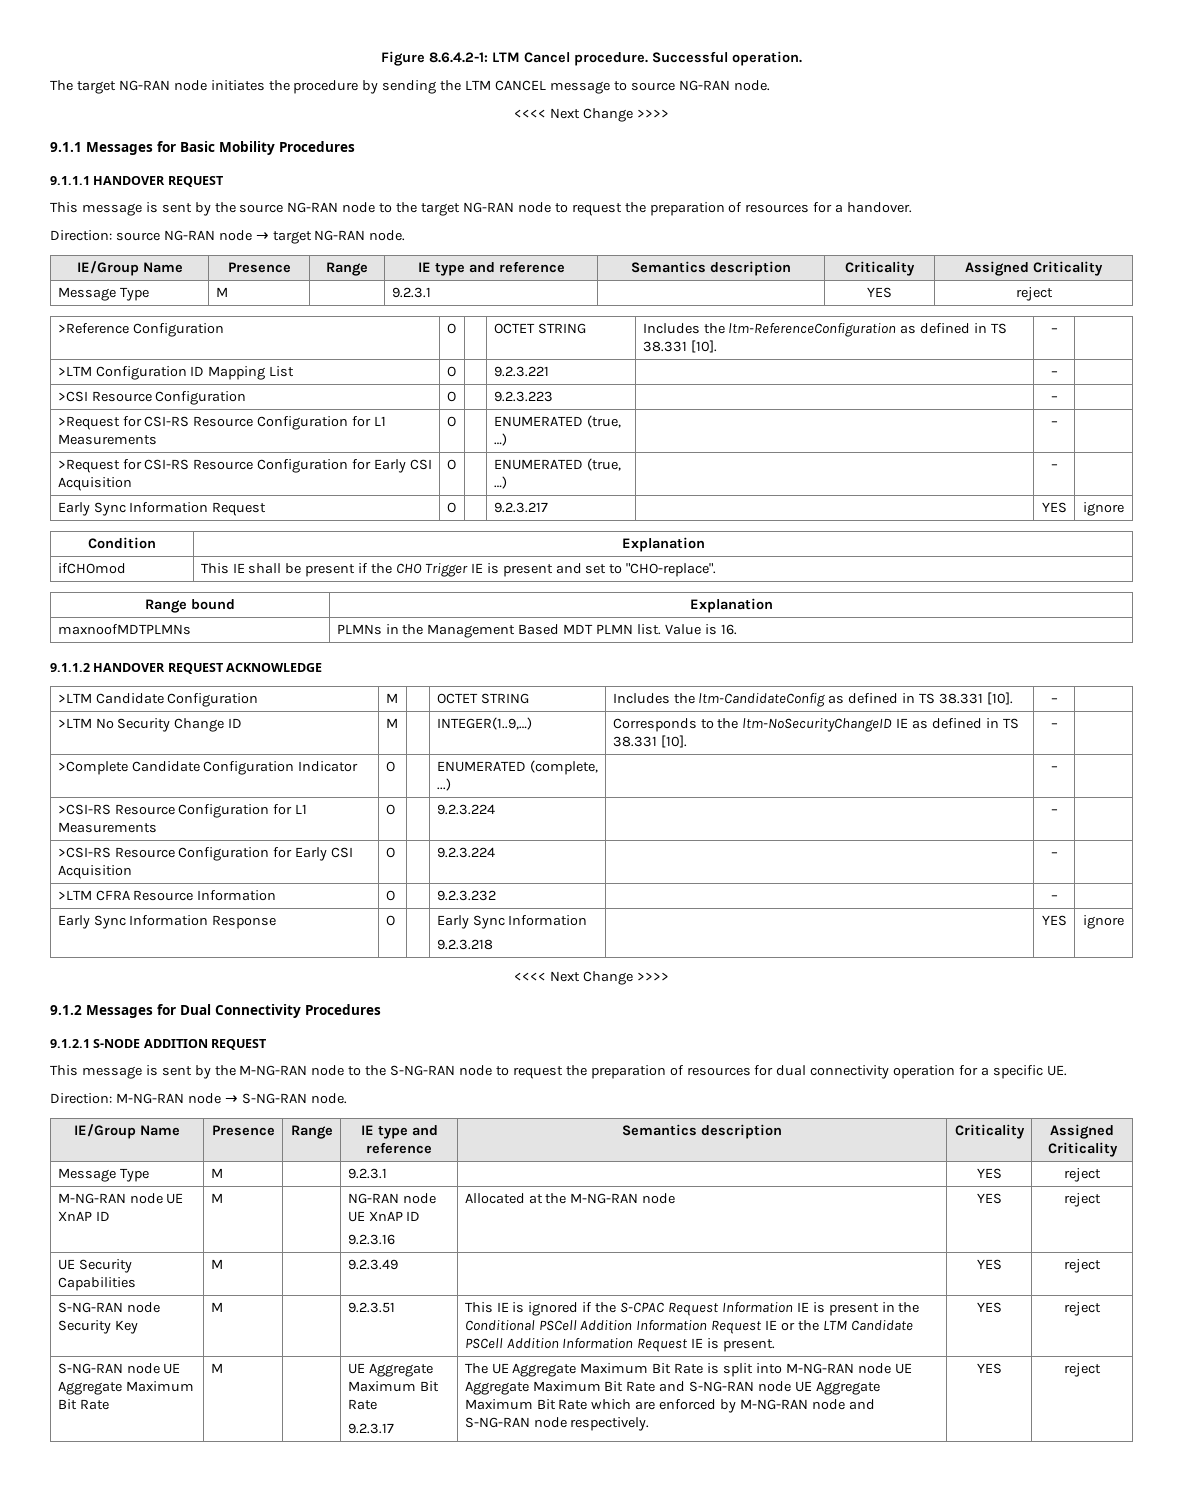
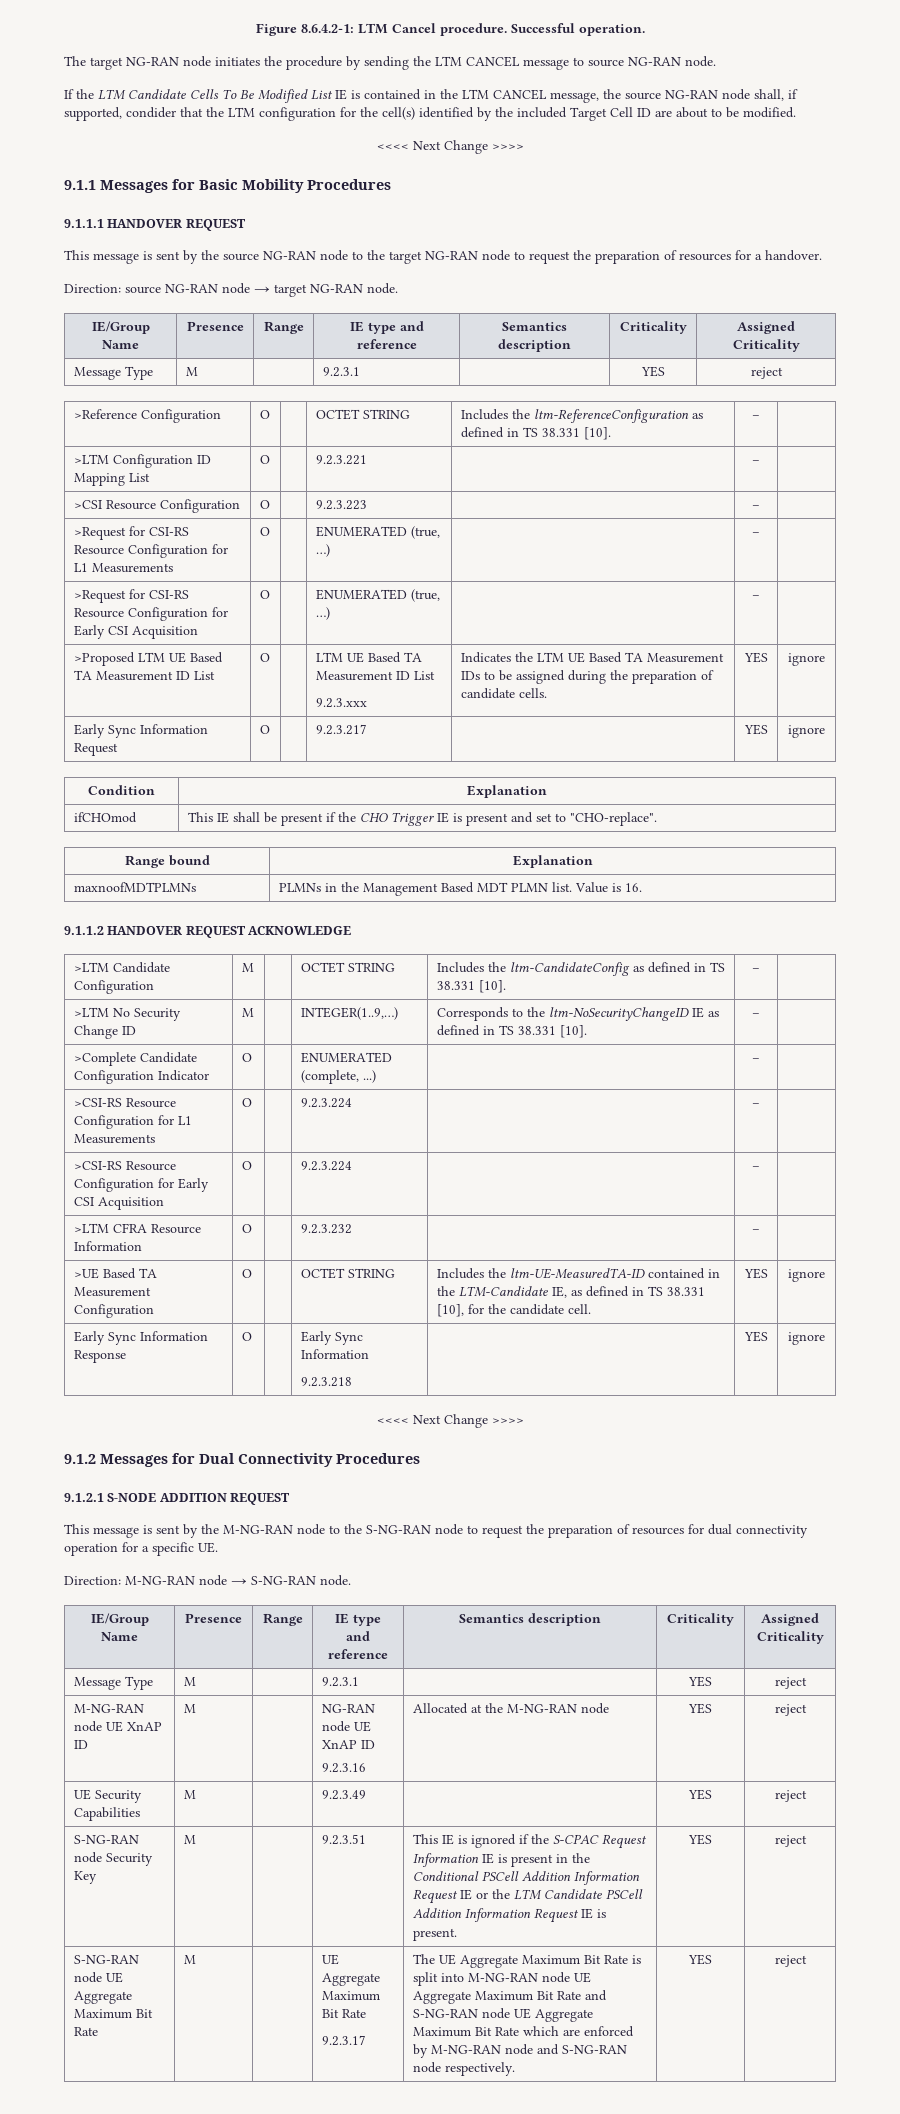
+ If the LTM Candidate Cells To Be Modified List IE is contained in the LTM CANCEL message, the source NG-RAN node shall, if supported, condider that the LTM configuration for the cell(s) identified by the included Target Cell ID are about to be modified.
+ >Proposed LTM UE Based TA Measurement ID List | O | | LTM UE Based TA Measurement ID List
+ 9.2.3.xxx | Indicates the LTM UE Based TA Measurement IDs to be assigned during the preparation of candidate cells. | YES | ignore
+ >UE Based TA Measurement Configuration | O | | OCTET STRING | Includes the ltm-UE-MeasuredTA-ID contained in the LTM-Candidate IE, as defined in TS 38.331 [10], for the candidate cell. | YES | ignore

